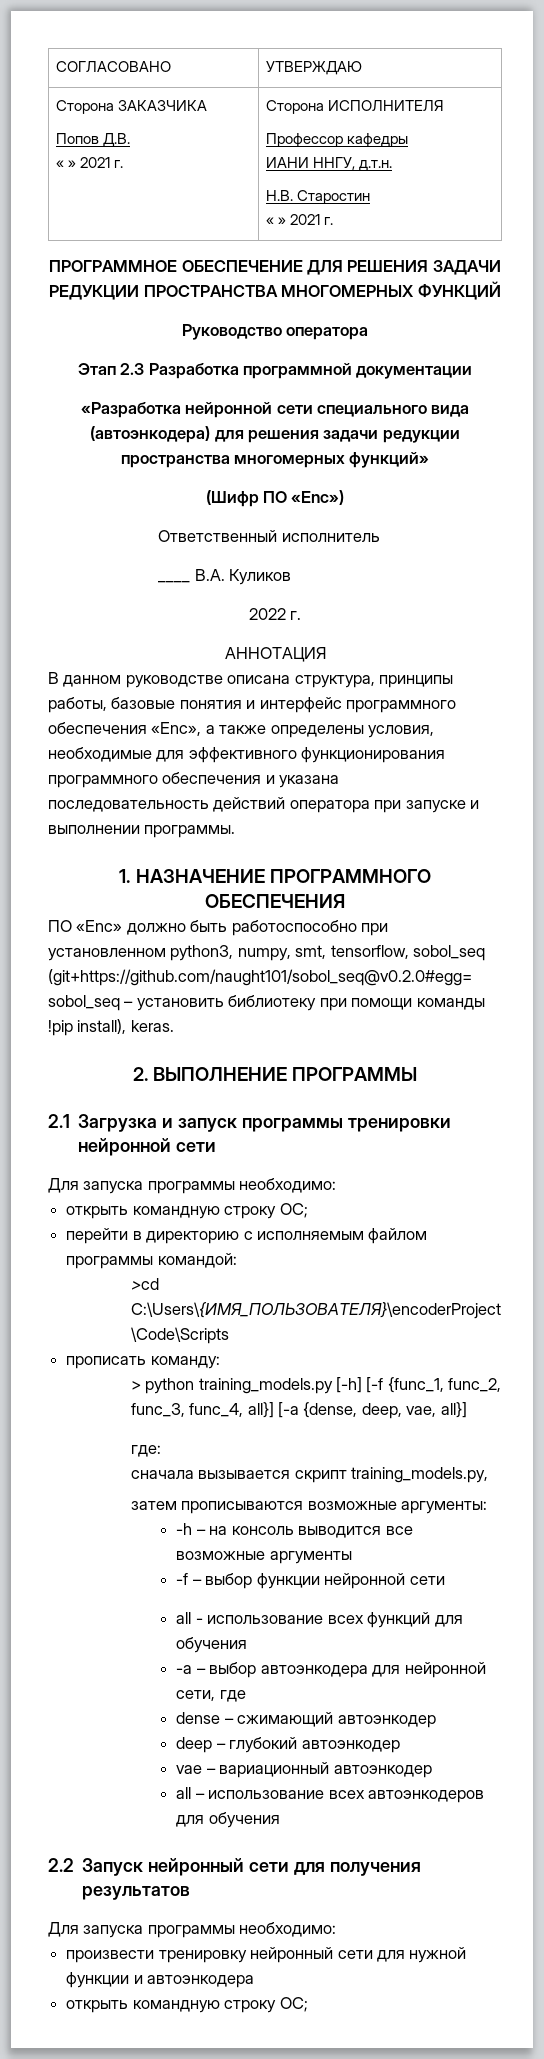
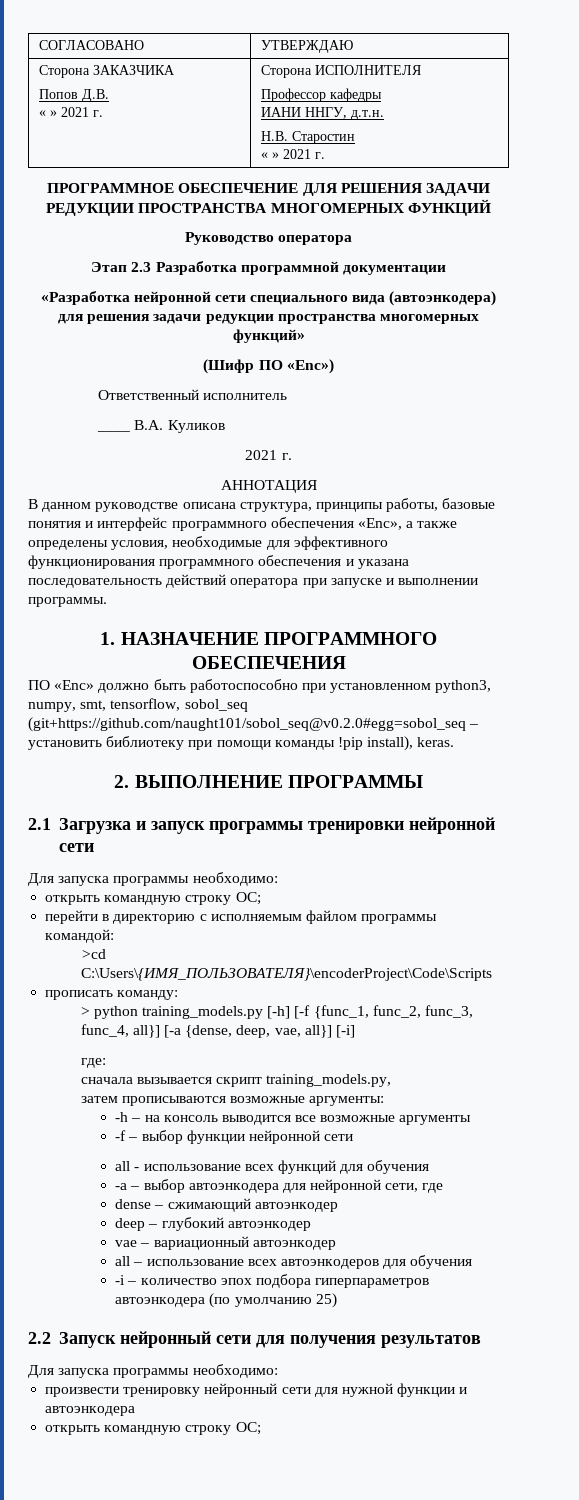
  ____ В.А. Куликов
- 2022 г.
+ 2021 г.
- > python training_models.py [-h] [-f {func_1, func_2, func_3, func_4, all}] [-a {dense, deep, vae, all}]
+ > python training_models.py [-h] [-f {func_1, func_2, func_3, func_4, all}] [-a {dense, deep, vae, all}] [-i]
+ -i – количество эпох подбора гиперпараметров автоэнкодера (по умолчанию 25)

